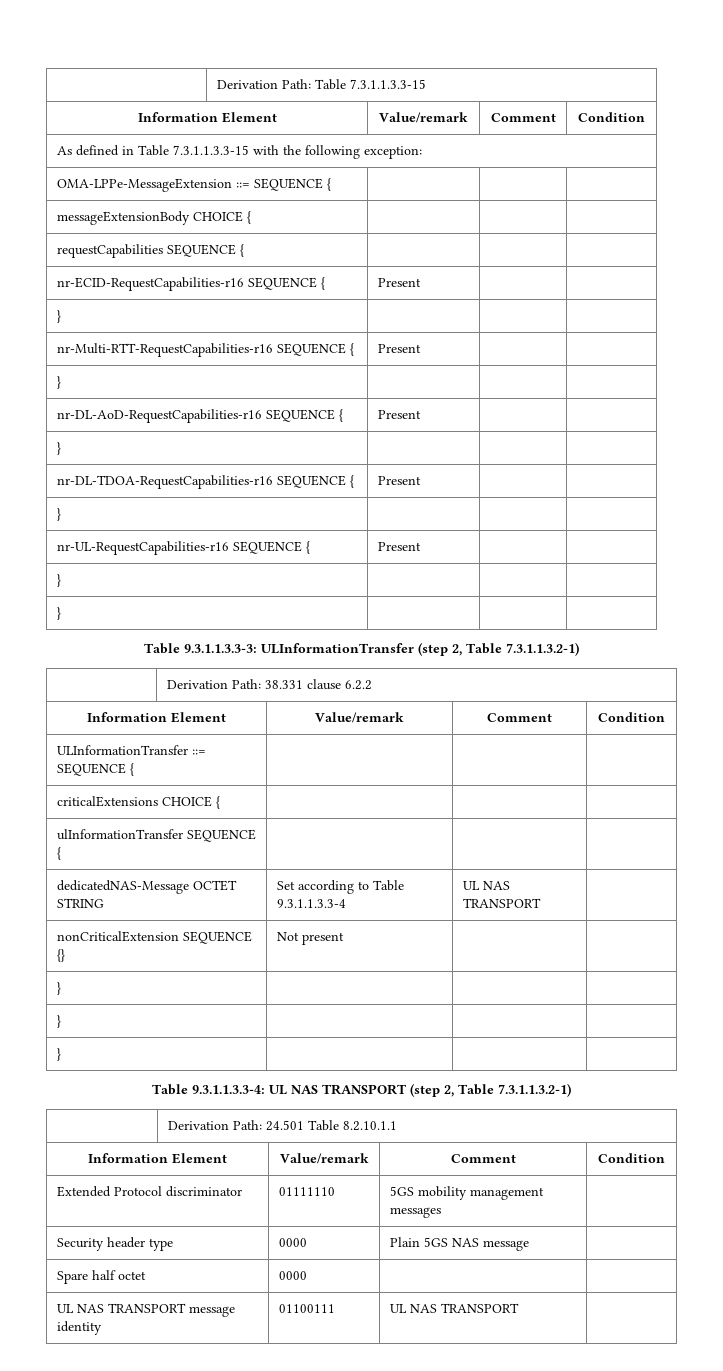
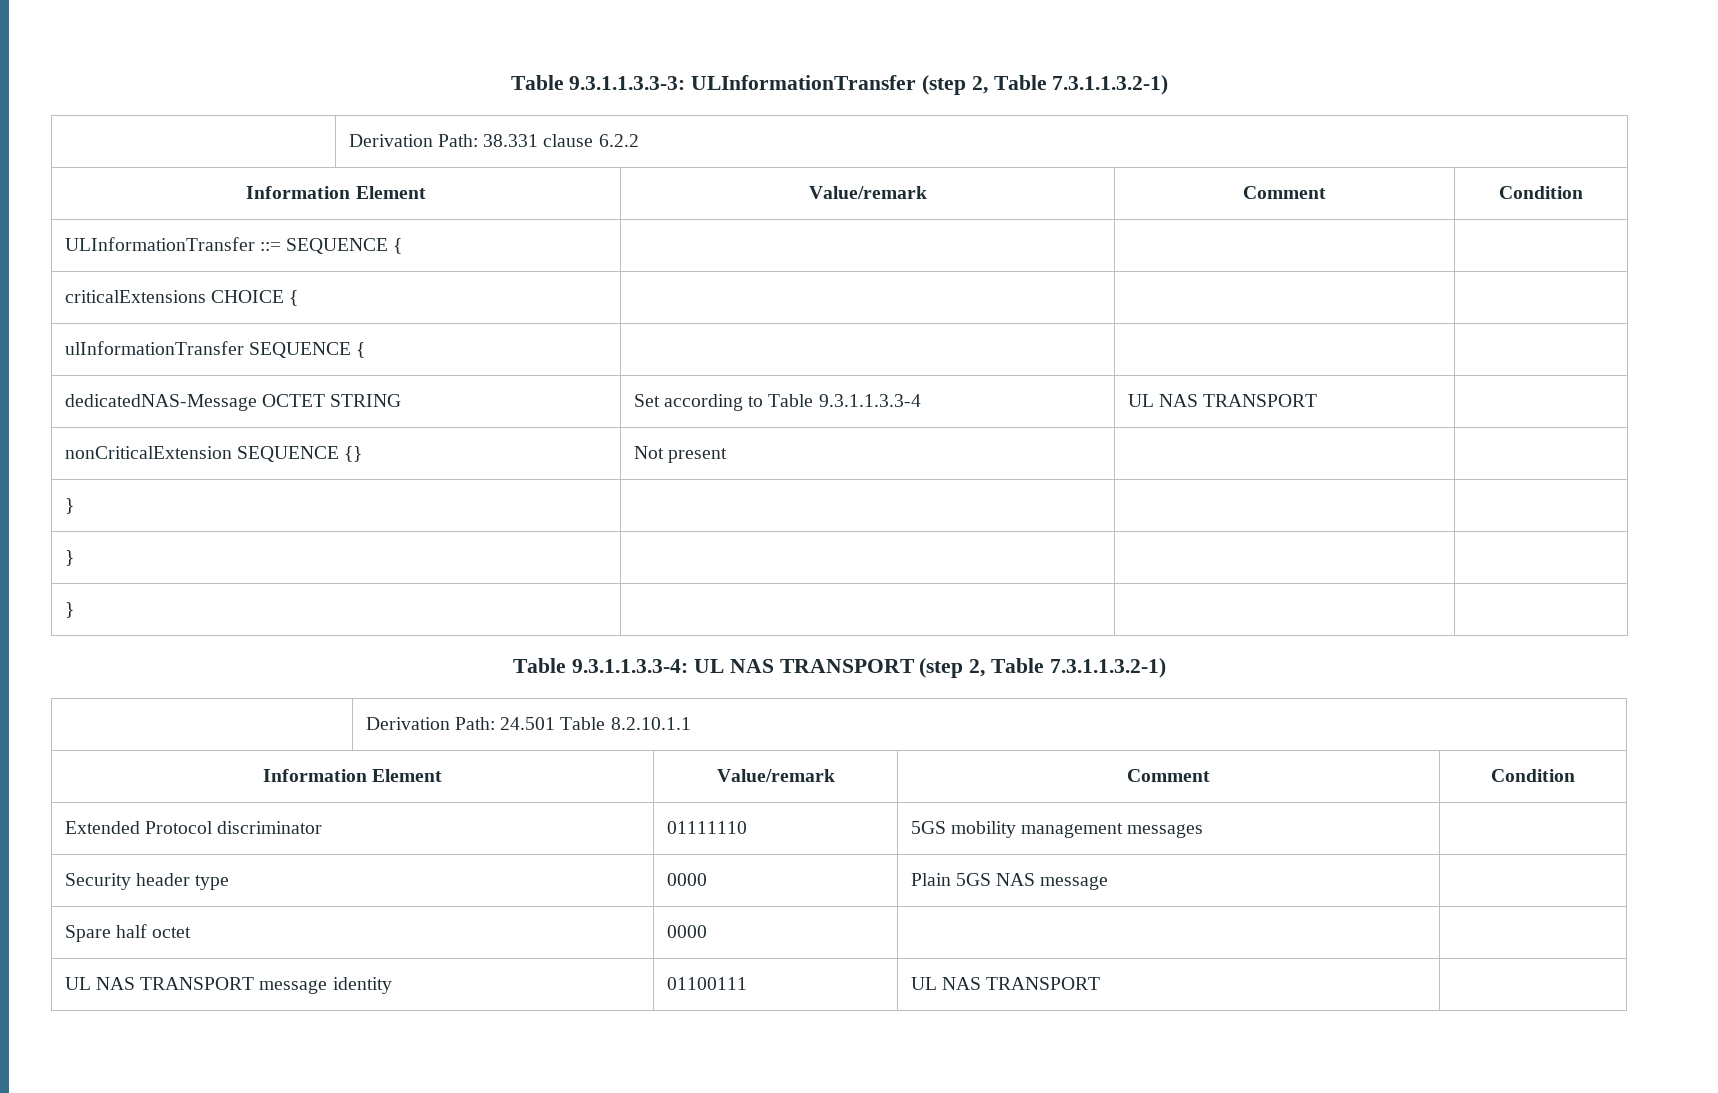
- | Derivation Path: Table 7.3.1.1.3.3-15
- Information Element | Value/remark | Comment | Condition
- As defined in Table 7.3.1.1.3.3-15 with the following exception:
- OMA-LPPe-MessageExtension ::= SEQUENCE { | | |
- messageExtensionBody CHOICE { | | |
- requestCapabilities SEQUENCE { | | |
- nr-ECID-RequestCapabilities-r16 SEQUENCE { | Present | |
- } | | |
- nr-Multi-RTT-RequestCapabilities-r16 SEQUENCE { | Present | |
- } | | |
- nr-DL-AoD-RequestCapabilities-r16 SEQUENCE { | Present | |
- } | | |
- nr-DL-TDOA-RequestCapabilities-r16 SEQUENCE { | Present | |
- } | | |
- nr-UL-RequestCapabilities-r16 SEQUENCE { | Present | |
- } | | |
- } | | |

